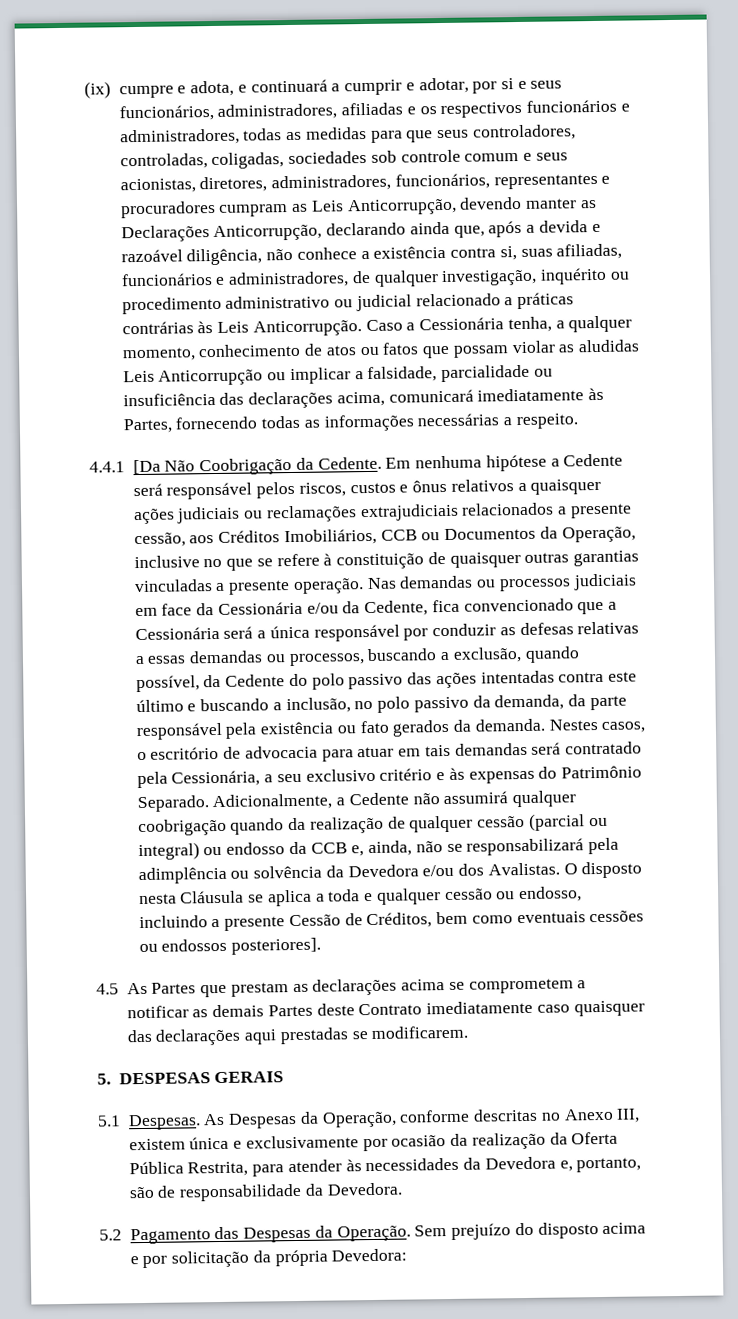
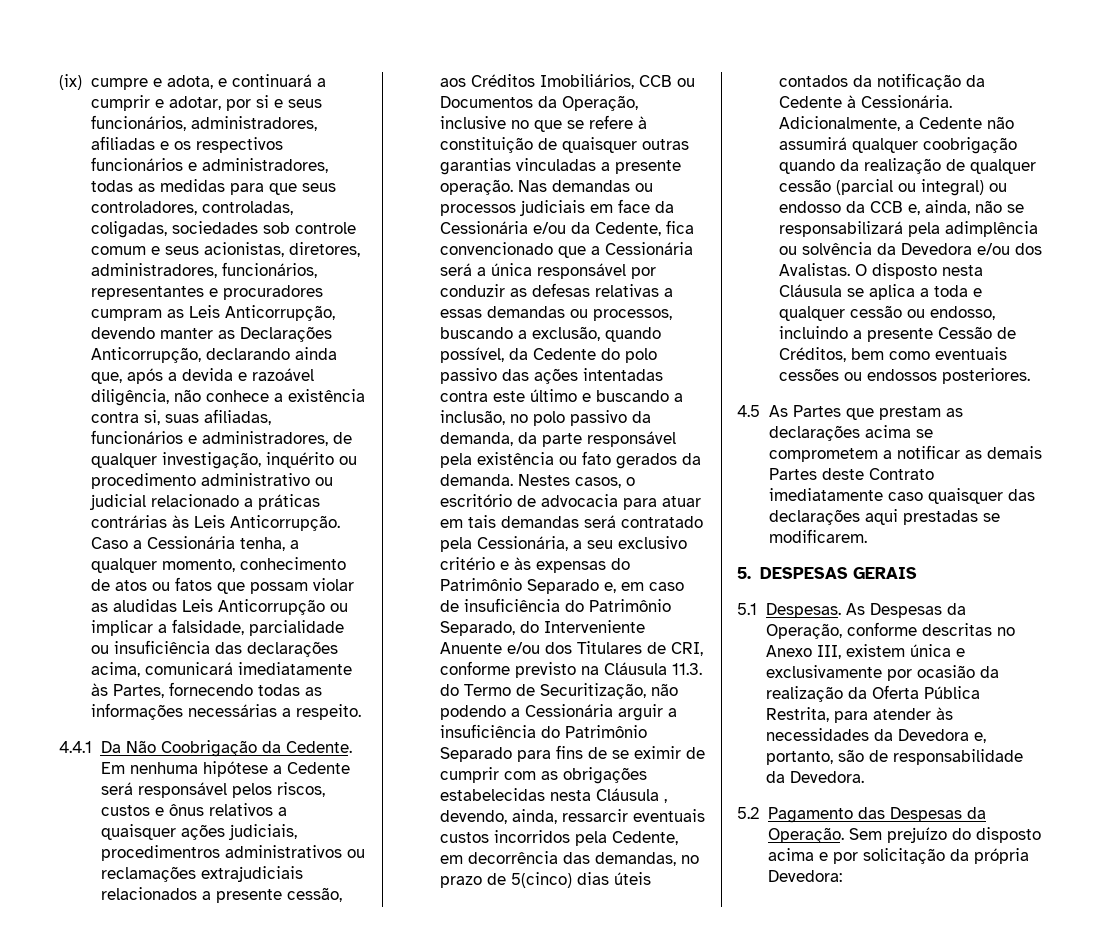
- 4.4.1 [Da Não Coobrigação da Cedente.
+ 4.4.1 Da Não Coobrigação da Cedente.
- Em nenhuma hipótese a Cedente será responsável pelos riscos, custos e ônus relativos a quaisquer ações judiciais ou reclamações extrajudiciais relacionados a presente cessão, aos Créditos Imobiliários, CCB ou Documentos da Operação, inclusive no que se refere à constituição de quaisquer outras garantias vinculadas a presente operação.
+ Em nenhuma hipótese a Cedente será responsável pelos riscos, custos e ônus relativos a quaisquer ações judiciais, procedimentros administrativos ou reclamações extrajudiciais relacionados a presente cessão, aos Créditos Imobiliários, CCB ou Documentos da Operação, inclusive no que se refere à constituição de quaisquer outras garantias vinculadas a presente operação.
- Nestes casos, o escritório de advocacia para atuar em tais demandas será contratado pela Cessionária, a seu exclusivo critério e às expensas do Patrimônio Separado.
+ Nestes casos, o escritório de advocacia para atuar em tais demandas será contratado pela Cessionária, a seu exclusivo critério e às expensas do Patrimônio Separado e, em caso de insuficiência do Patrimônio Separado, do Interveniente Anuente e/ou dos Titulares de CRI, conforme previsto na Cláusula 11.3. do Termo de Securitização, não podendo a Cessionária arguir a insuficiência do Patrimônio Separado para fins de se eximir de cumprir com as obrigações estabelecidas nesta Cláusula , devendo, ainda, ressarcir eventuais custos incorridos pela Cedente, em decorrência das demandas, no prazo de 5(cinco) dias úteis contados da notificação da Cedente à Cessionária.
- O disposto nesta Cláusula se aplica a toda e qualquer cessão ou endosso, incluindo a presente Cessão de Créditos, bem como eventuais cessões ou endossos posteriores].
+ O disposto nesta Cláusula se aplica a toda e qualquer cessão ou endosso, incluindo a presente Cessão de Créditos, bem como eventuais cessões ou endossos posteriores.

